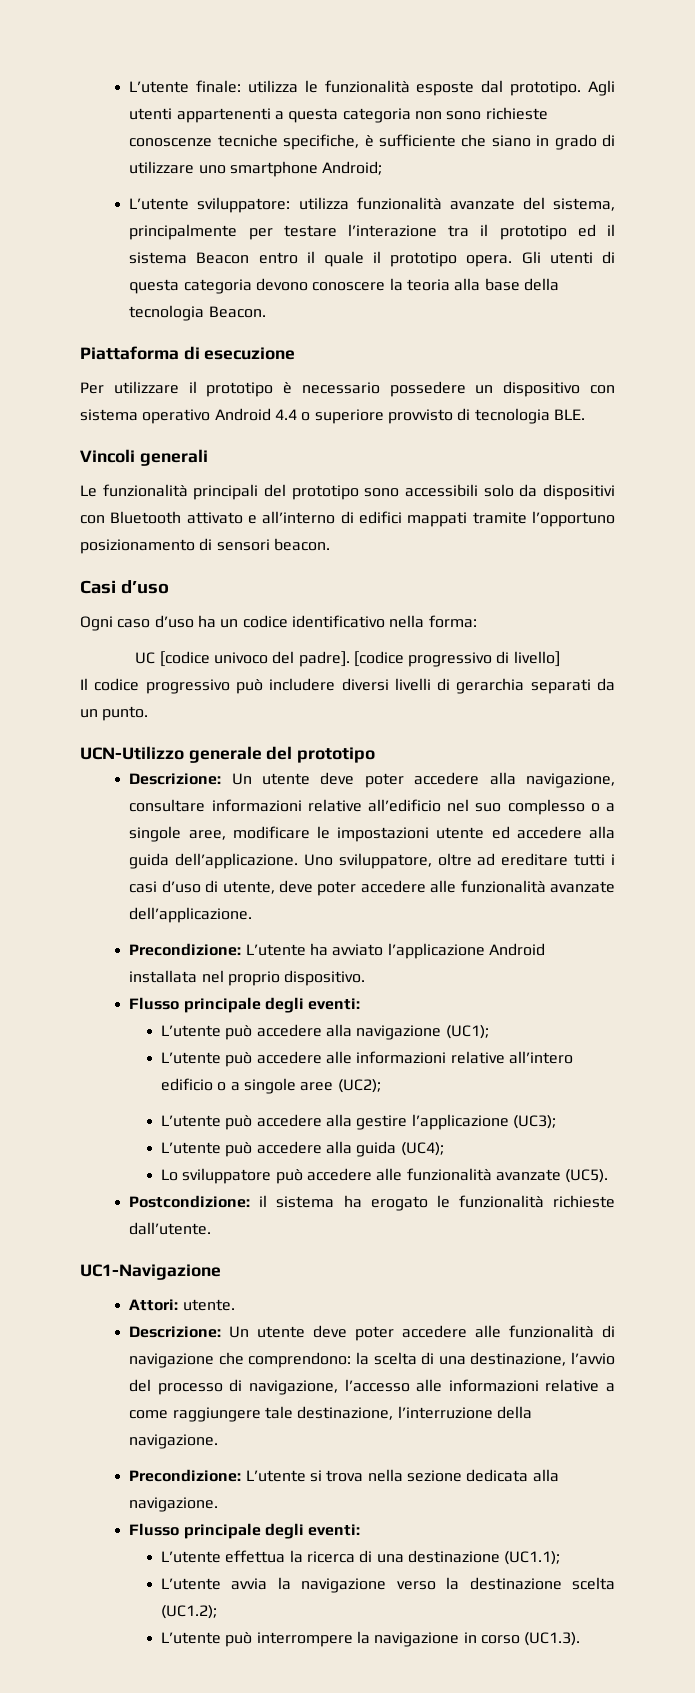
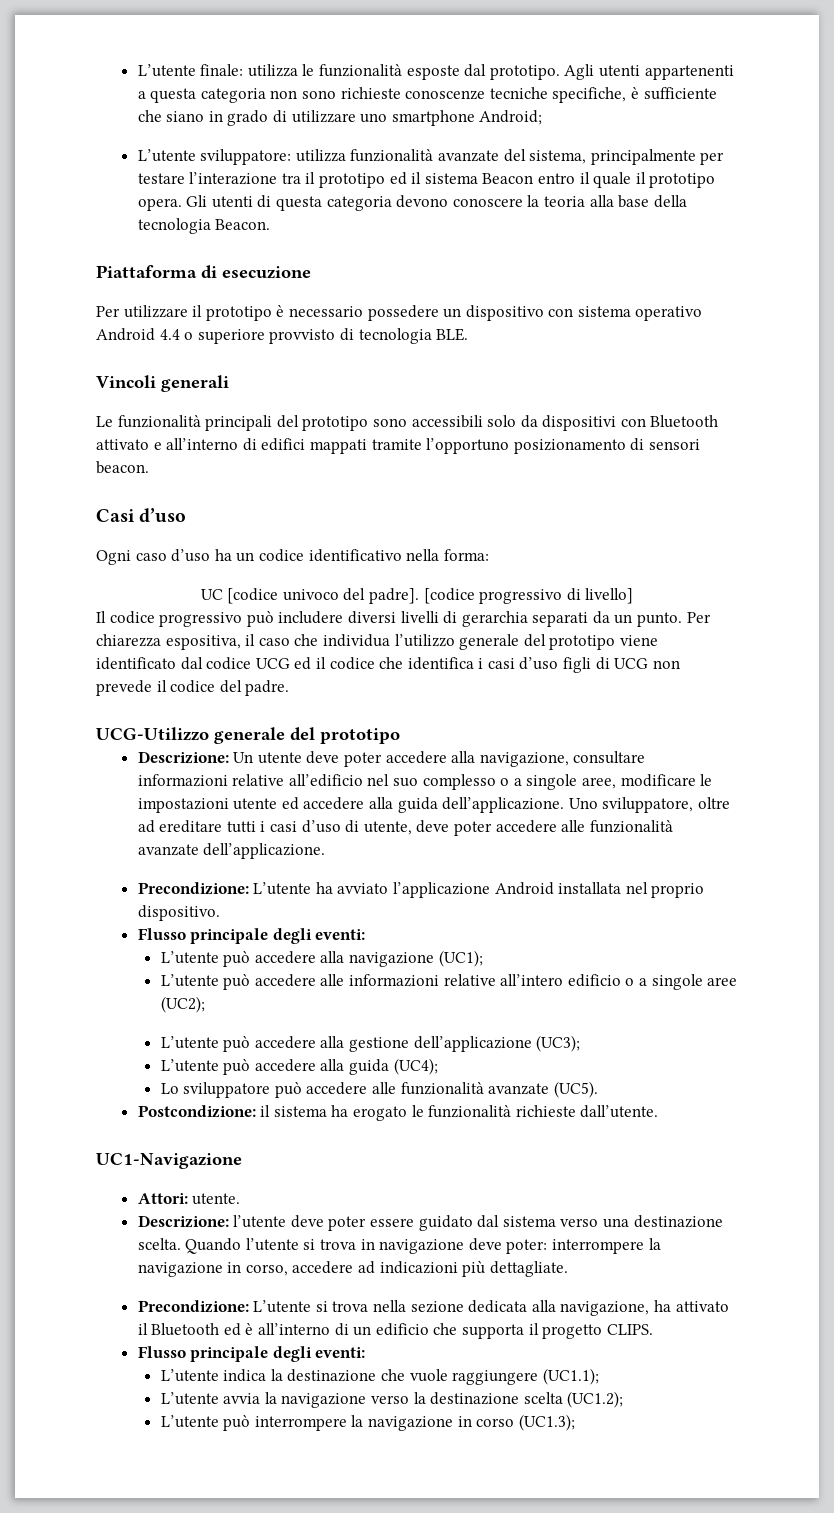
- Il codice progressivo può includere diversi livelli di gerarchia separati da un punto.
- UCN-Utilizzo generale del prototipo
+ Il codice progressivo può includere diversi livelli di gerarchia separati da un punto. Per chiarezza espositiva, il caso che individua l’utilizzo generale del prototipo viene identificato dal codice UCG ed il codice che identifica i casi d’uso figli di UCG non prevede il codice del padre.
+ UCG-Utilizzo generale del prototipo
- L’utente può accedere alla gestire l’applicazione (UC3);
+ L’utente può accedere alla gestione dell’applicazione (UC3);
- Descrizione: Un utente deve poter accedere alle funzionalità di navigazione che comprendono: la scelta di una destinazione, l’avvio del processo di navigazione, l’accesso alle informazioni relative a come raggiungere tale destinazione, l’interruzione della navigazione.
+ Descrizione: l’utente deve poter essere guidato dal sistema verso una destinazione scelta. Quando l’utente si trova in navigazione deve poter: interrompere la navigazione in corso, accedere ad indicazioni più dettagliate.
- Precondizione: L’utente si trova nella sezione dedicata alla navigazione.
+ Precondizione: L’utente si trova nella sezione dedicata alla navigazione, ha attivato il Bluetooth ed è all’interno di un edificio che supporta il progetto CLIPS.
  Flusso principale degli eventi:
- L’utente effettua la ricerca di una destinazione (UC1.1);
+ L’utente indica la destinazione che vuole raggiungere (UC1.1);
- L’utente può interrompere la navigazione in corso (UC1.3).
+ L’utente può interrompere la navigazione in corso (UC1.3);

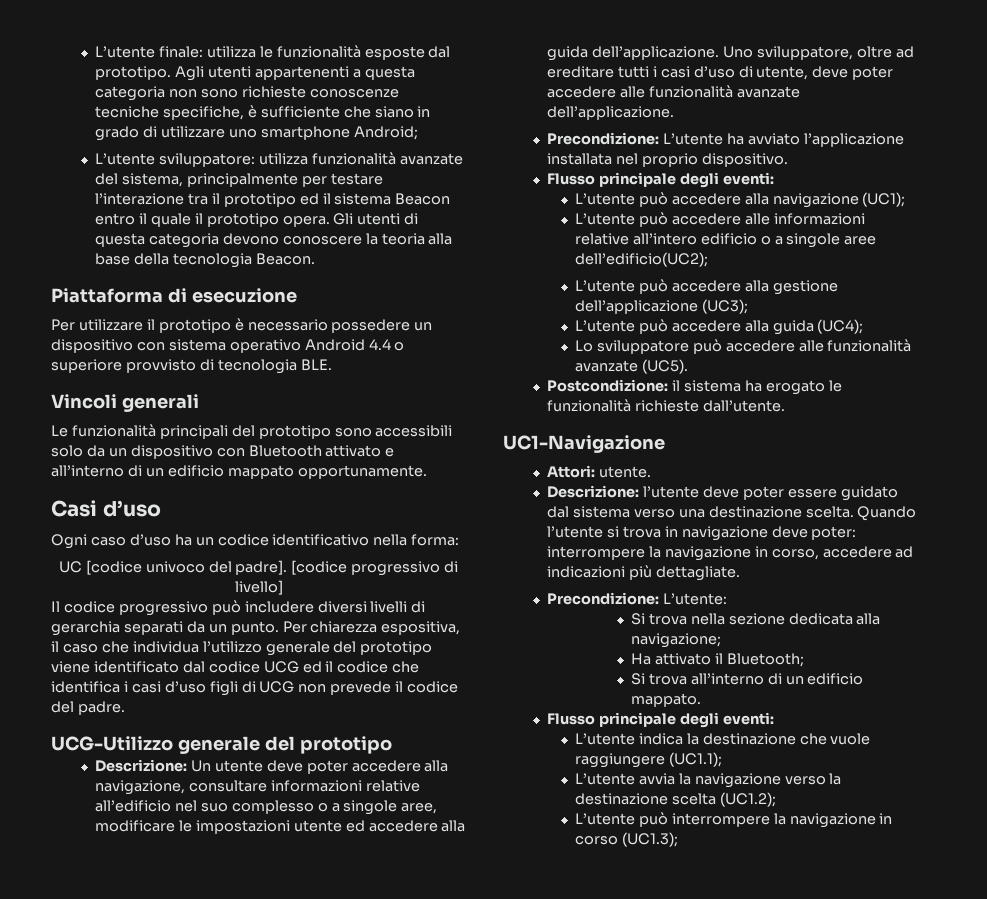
- Le funzionalità principali del prototipo sono accessibili solo da dispositivi con Bluetooth attivato e all’interno di edifici mappati tramite l’opportuno posizionamento di sensori beacon.
+ Le funzionalità principali del prototipo sono accessibili solo da un dispositivo con Bluetooth attivato e all’interno di un edificio mappato opportunamente.
- Precondizione: L’utente ha avviato l’applicazione Android installata nel proprio dispositivo.
+ Precondizione: L’utente ha avviato l’applicazione installata nel proprio dispositivo.
- L’utente può accedere alle informazioni relative all’intero edificio o a singole aree (UC2);
+ L’utente può accedere alle informazioni relative all’intero edificio o a singole aree dell’edificio(UC2);
- Precondizione: L’utente si trova nella sezione dedicata alla navigazione, ha attivato il Bluetooth ed è all’interno di un edificio che supporta il progetto CLIPS.
+ Precondizione: L’utente:
+ Si trova nella sezione dedicata alla navigazione;
+ Ha attivato il Bluetooth;
+ Si trova all’interno di un edificio mappato.

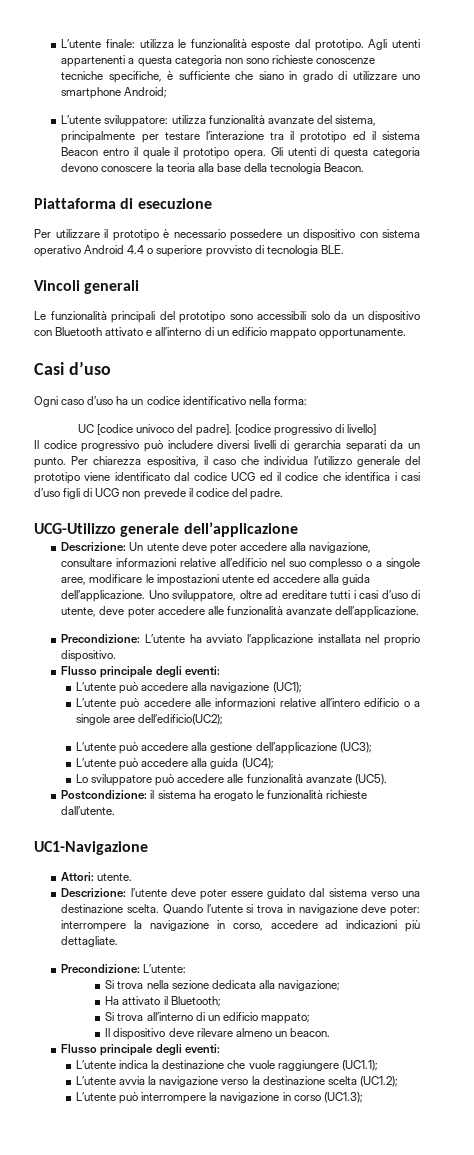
- UCG-Utilizzo generale del prototipo
+ UCG-Utilizzo generale dell’applicazione
- Si trova all’interno di un edificio mappato.
+ Si trova all’interno di un edificio mappato;
+ Il dispositivo deve rilevare almeno un beacon.

